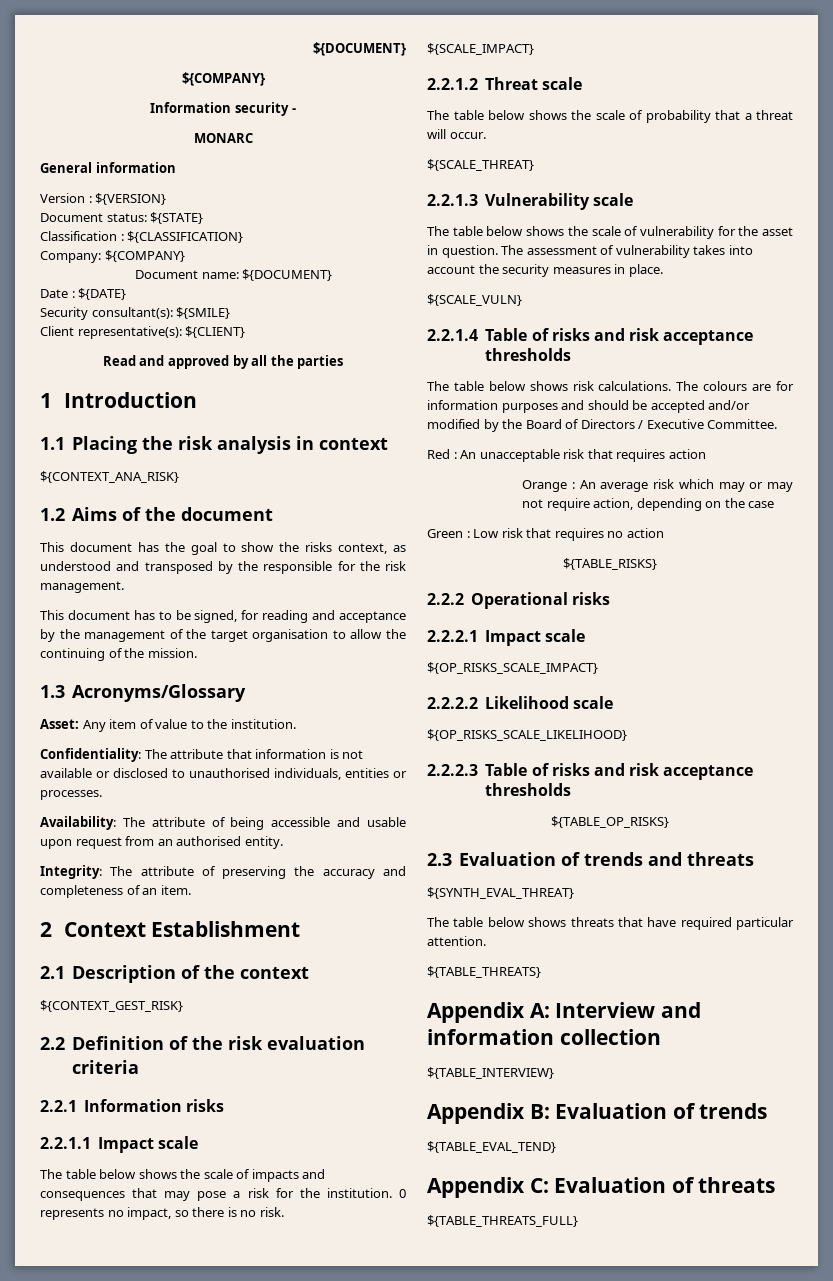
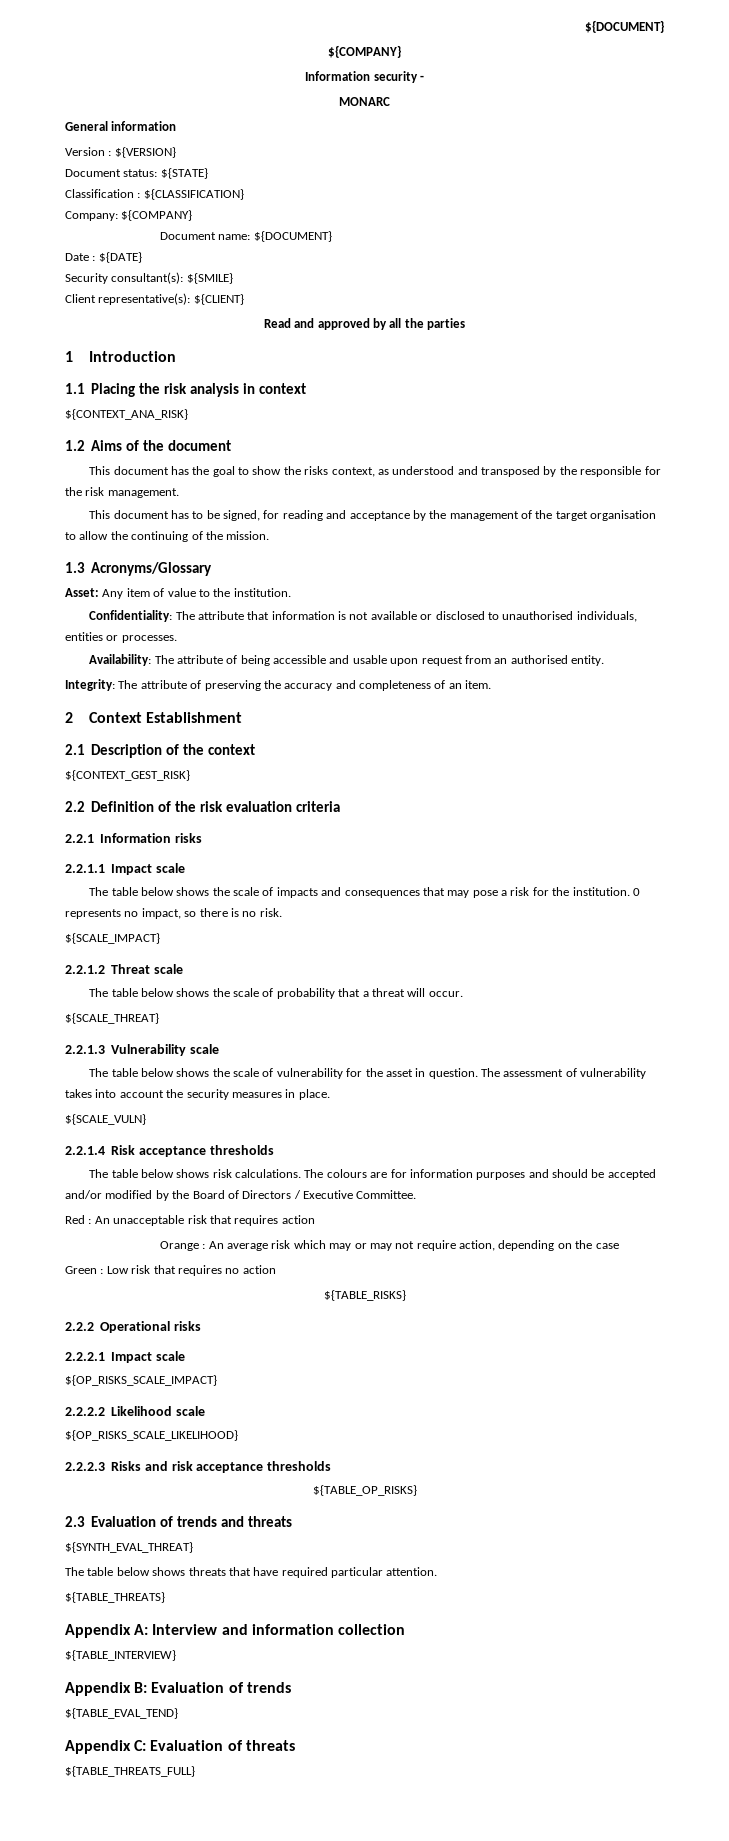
- 2.2.1.4 Table of risks and risk acceptance thresholds
+ 2.2.1.4 Risk acceptance thresholds
- 2.2.2.3 Table of risks and risk acceptance thresholds
+ 2.2.2.3 Risks and risk acceptance thresholds

